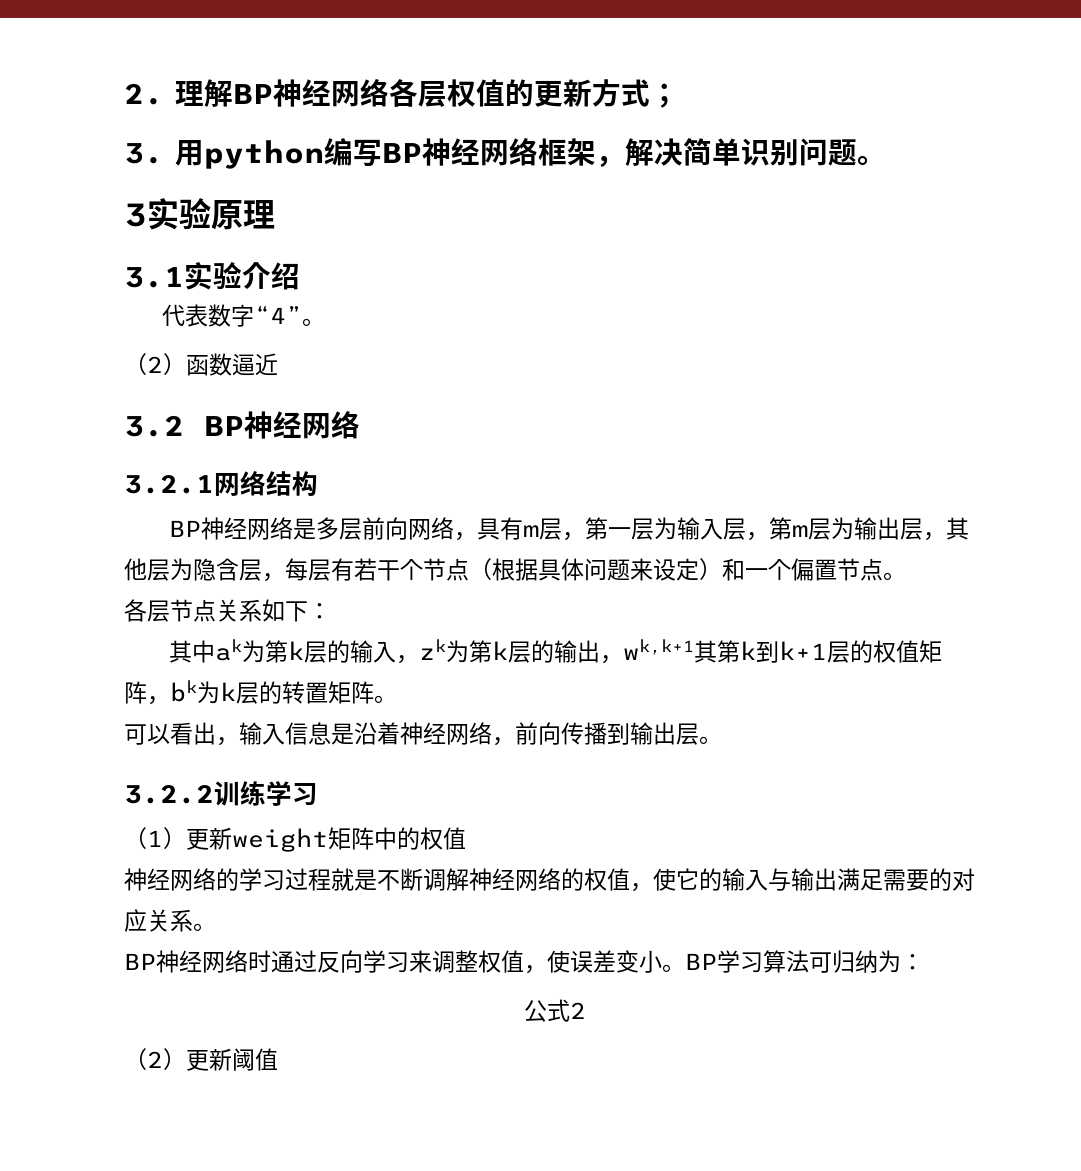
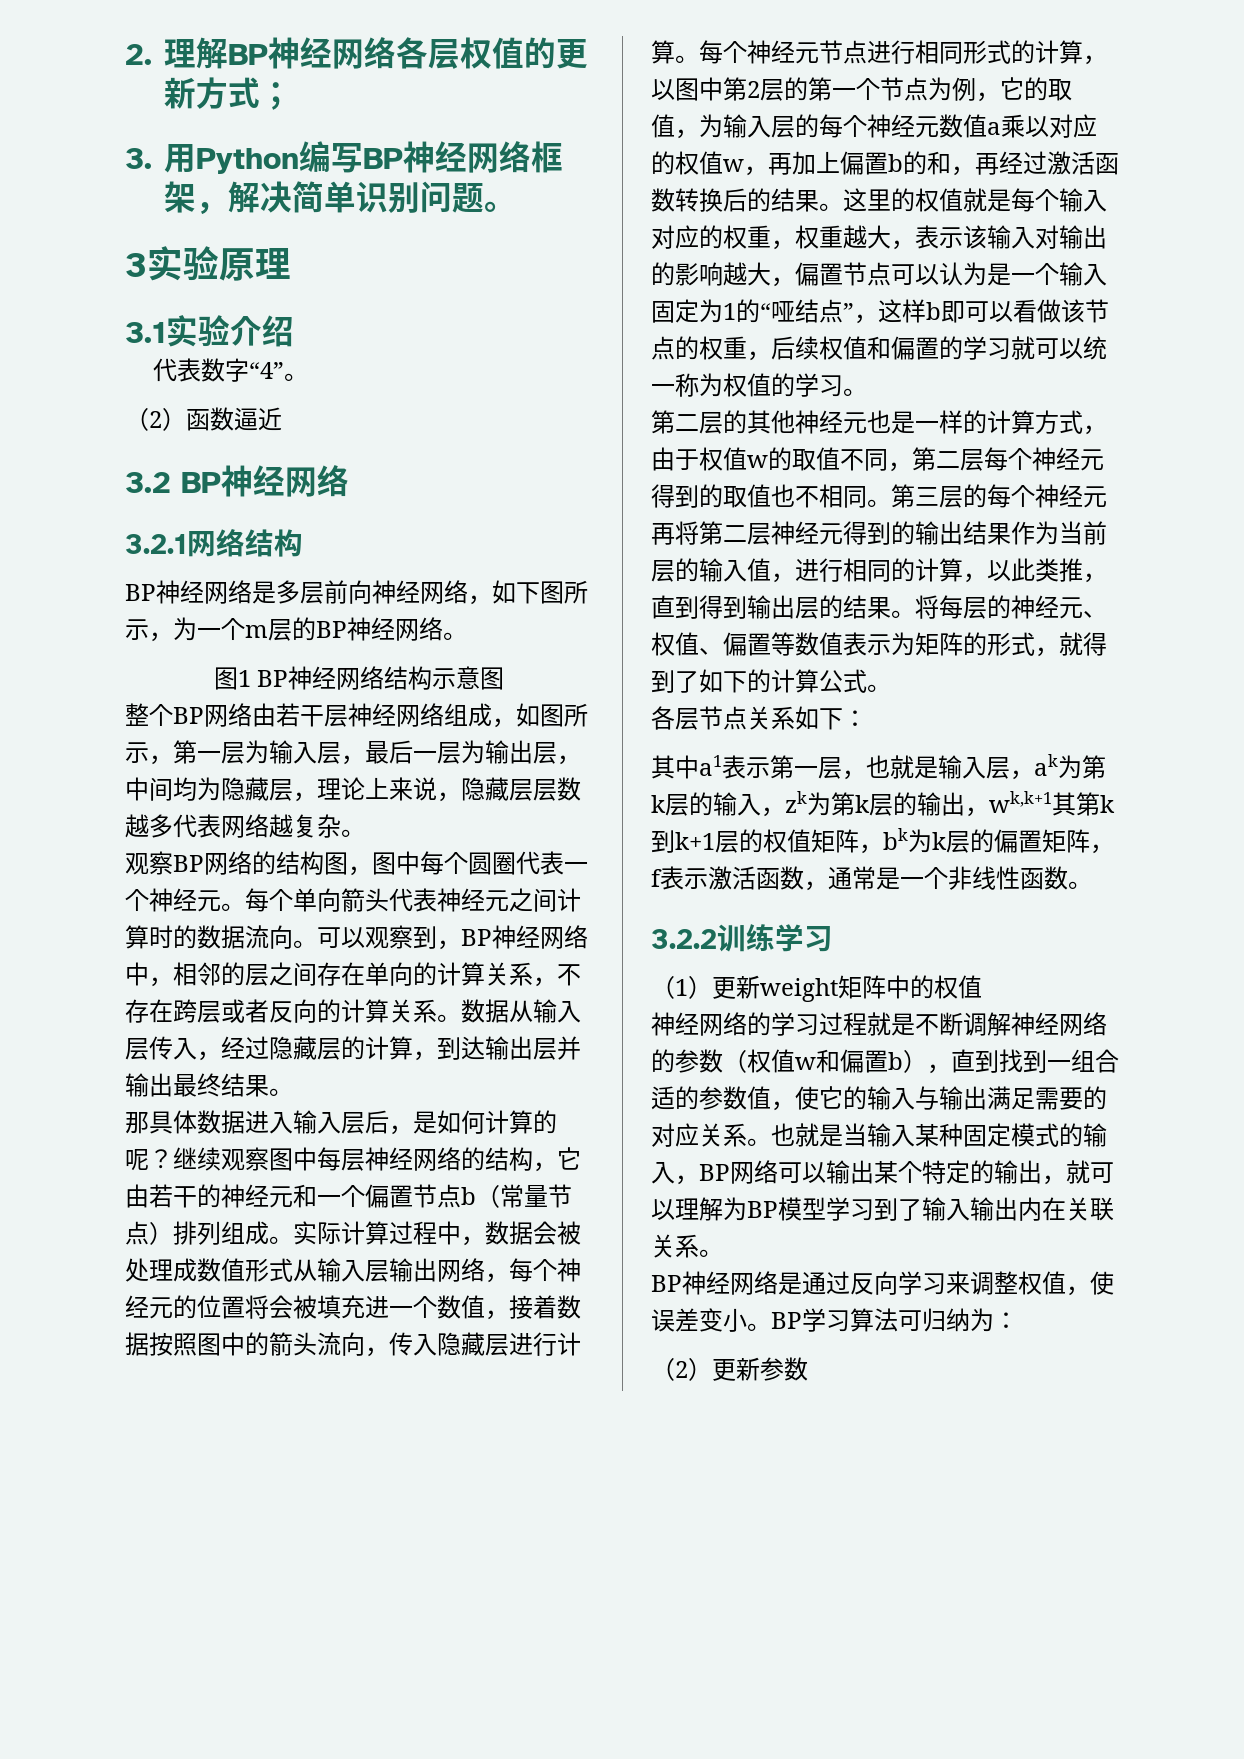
- 3.用python编写BP神经网络框架，解决简单识别问题。
+ 3.用Python编写BP神经网络框架，解决简单识别问题。
- BP神经网络是多层前向网络，具有m层，第一层为输入层，第m层为输出层，其他层为隐含层，每层有若干个节点（根据具体问题来设定）和一个偏置节点。
+ BP神经网络是多层前向神经网络，如下图所示，为一个m层的BP神经网络。
+ 图1 BP神经网络结构示意图
+ 整个BP网络由若干层神经网络组成，如图所示，第一层为输入层，最后一层为输出层，中间均为隐藏层，理论上来说，隐藏层层数越多代表网络越复杂。
+ 观察BP网络的结构图，图中每个圆圈代表一个神经元。每个单向箭头代表神经元之间计算时的数据流向。可以观察到，BP神经网络中，相邻的层之间存在单向的计算关系，不存在跨层或者反向的计算关系。数据从输入层传入，经过隐藏层的计算，到达输出层并输出最终结果。
+ 那具体数据进入输入层后，是如何计算的呢？继续观察图中每层神经网络的结构，它由若干的神经元和一个偏置节点b（常量节点）排列组成。实际计算过程中，数据会被处理成数值形式从输入层输出网络，每个神经元的位置将会被填充进一个数值，接着数据按照图中的箭头流向，传入隐藏层进行计算。每个神经元节点进行相同形式的计算，以图中第2层的第一个节点为例，它的取值，为输入层的每个神经元数值a乘以对应的权值w，再加上偏置b的和，再经过激活函数转换后的结果。这里的权值就是每个输入对应的权重，权重越大，表示该输入对输出的影响越大，偏置节点可以认为是一个输入固定为1的“哑结点”，这样b即可以看做该节点的权重，后续权值和偏置的学习就可以统一称为权值的学习。
+ 第二层的其他神经元也是一样的计算方式，由于权值w的取值不同，第二层每个神经元得到的取值也不相同。第三层的每个神经元再将第二层神经元得到的输出结果作为当前层的输入值，进行相同的计算，以此类推，直到得到输出层的结果。将每层的神经元、权值、偏置等数值表示为矩阵的形式，就得到了如下的计算公式。
- 其中ak为第k层的输入，zk为第k层的输出，wk,k+1其第k到k+1层的权值矩阵，bk为k层的转置矩阵。
- 可以看出，输入信息是沿着神经网络，前向传播到输出层。
+ 其中a1表示第一层，也就是输入层，ak为第k层的输入，zk为第k层的输出，wk,k+1其第k到k+1层的权值矩阵，bk为k层的偏置矩阵，f表示激活函数，通常是一个非线性函数。
- 神经网络的学习过程就是不断调解神经网络的权值，使它的输入与输出满足需要的对应关系。
- BP神经网络时通过反向学习来调整权值，使误差变小。
+ 神经网络的学习过程就是不断调解神经网络的参数（权值w和偏置b），直到找到一组合适的参数值，使它的输入与输出满足需要的对应关系。也就是当输入某种固定模式的输入，BP网络可以输出某个特定的输出，就可以理解为BP模型学习到了输入输出内在关联关系。
+ BP神经网络是通过反向学习来调整权值，使误差变小。
- 公式2
- （2）更新阈值
+ （2）更新参数

